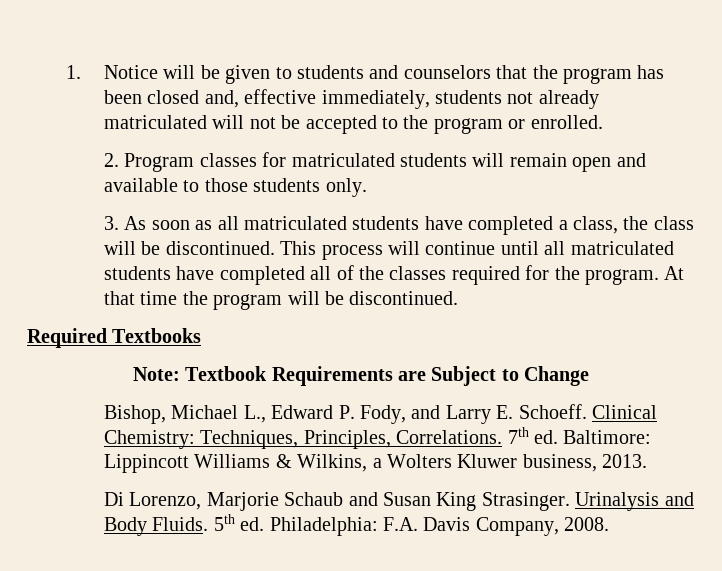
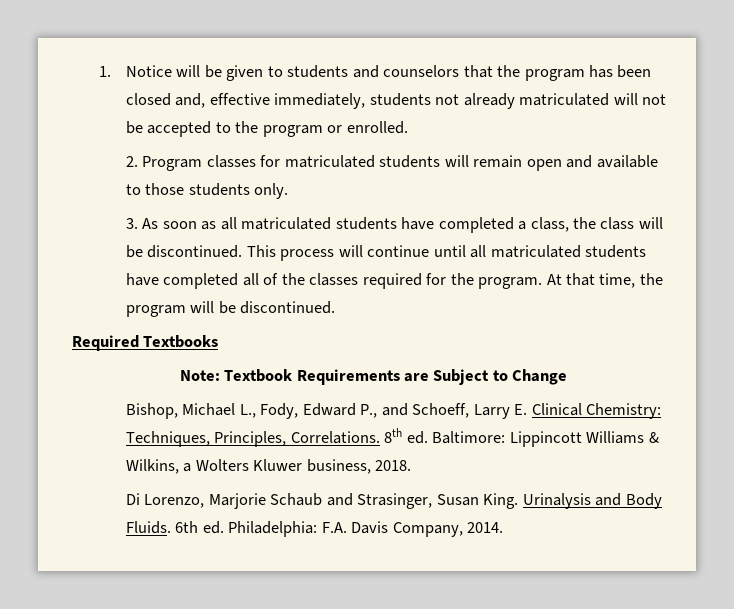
- At that time the program will be discontinued.
+ At that time, the program will be discontinued.
- Bishop, Michael L., Edward P. Fody, and Larry E. Schoeff. Clinical Chemistry: Techniques, Principles, Correlations.
+ Bishop, Michael L., Fody, Edward P., and Schoeff, Larry E. Clinical Chemistry: Techniques, Principles, Correlations.
- 7th ed. Baltimore: Lippincott Williams & Wilkins, a Wolters Kluwer business, 2013.
+ 8th ed. Baltimore: Lippincott Williams & Wilkins, a Wolters Kluwer business, 2018.
- Di Lorenzo, Marjorie Schaub and Susan King Strasinger.
+ Di Lorenzo, Marjorie Schaub and Strasinger, Susan King.
- 5th ed. Philadelphia: F.A. Davis Company, 2008.
+ 6th ed. Philadelphia: F.A. Davis Company, 2014.

